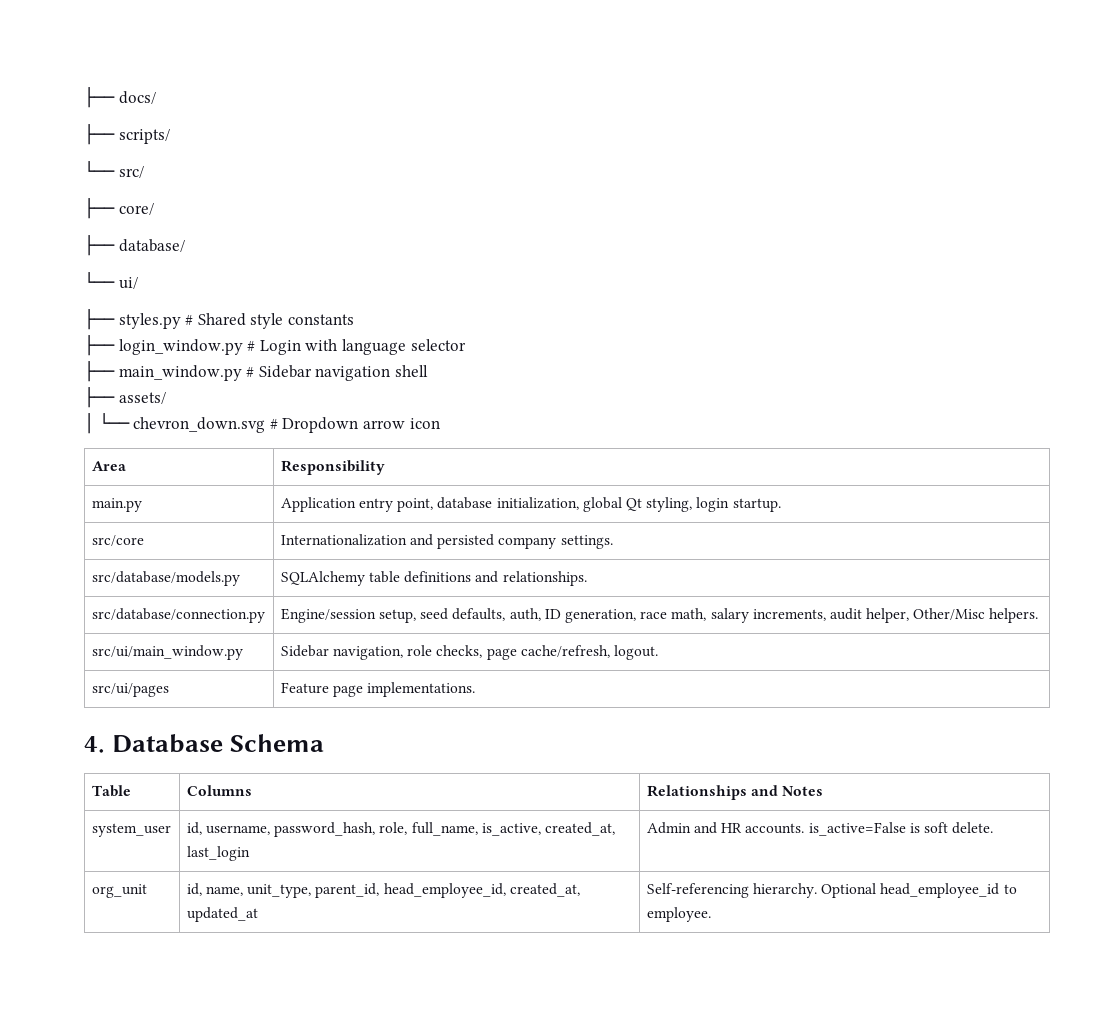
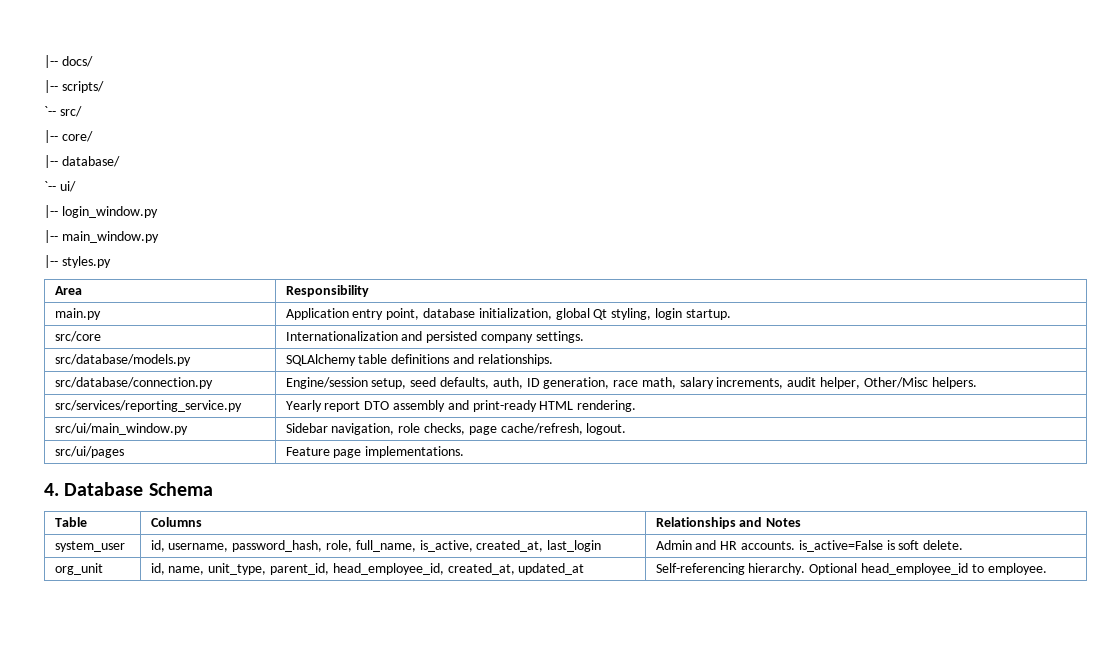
- ├── docs/
+ |-- docs/
- ├── scripts/
+ |-- scripts/
- └── src/
+ `-- src/
- ├── core/
+ |-- core/
- ├── database/
+ |-- database/
- └── ui/
+ `-- ui/
- ├── styles.py # Shared style constants
- ├── login_window.py # Login with language selector
- ├── main_window.py # Sidebar navigation shell
- ├── assets/
- │ └── chevron_down.svg # Dropdown arrow icon
+ |-- login_window.py
+ |-- main_window.py
+ |-- styles.py
+ src/services/reporting_service.py | Yearly report DTO assembly and print-ready HTML rendering.

